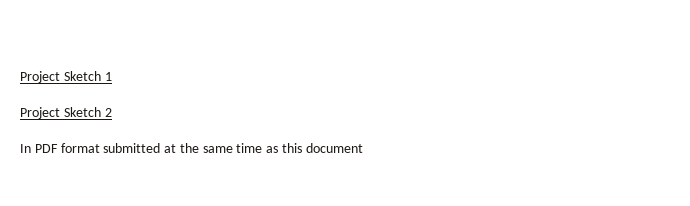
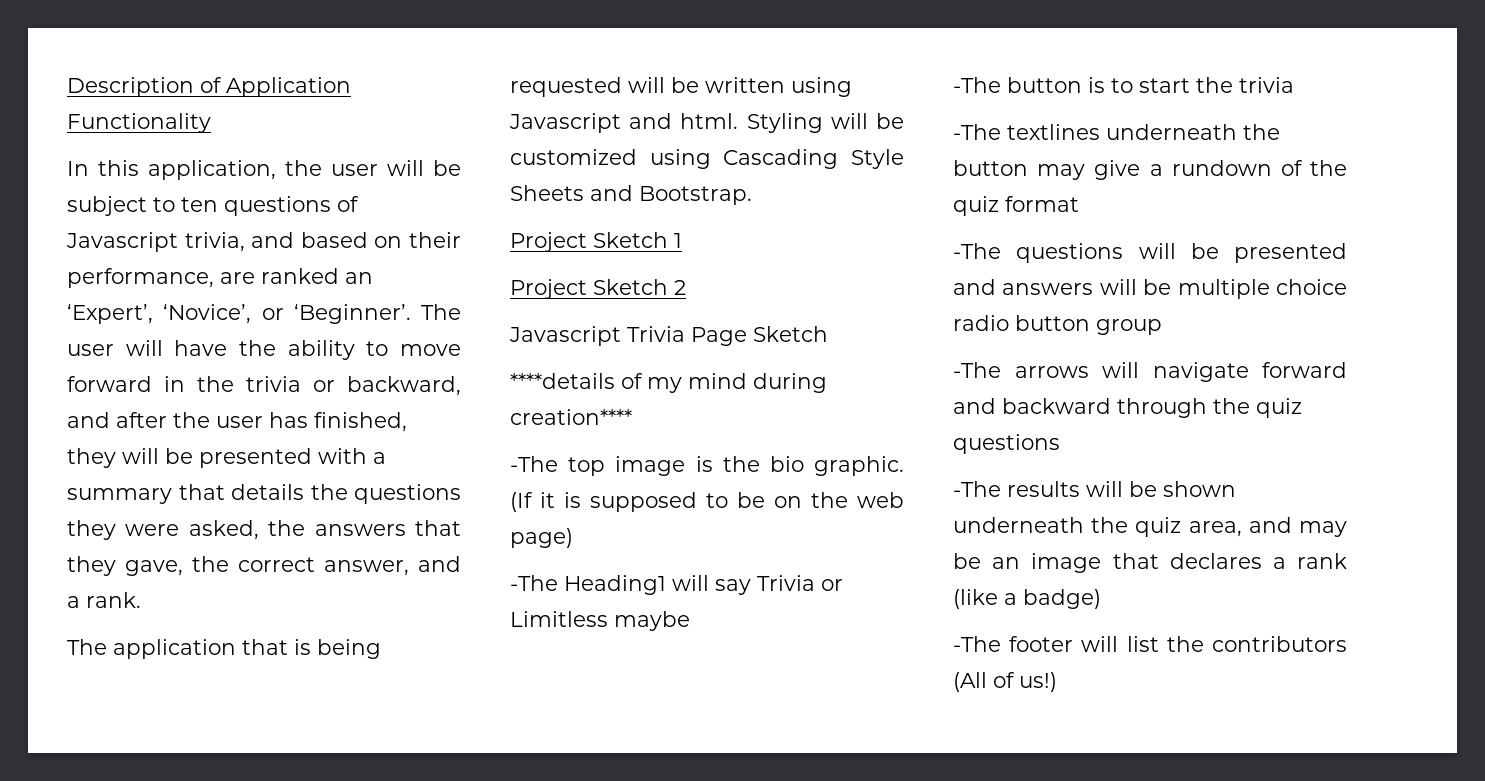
+ Description of Application Functionality
+ In this application, the user will be subject to ten questions of Javascript trivia, and based on their performance, are ranked an ‘Expert’, ‘Novice’, or ‘Beginner’. The user will have the ability to move forward in the trivia or backward, and after the user has finished, they will be presented with a summary that details the questions they were asked, the answers that they gave, the correct answer, and a rank.
+ The application that is being requested will be written using Javascript and html. Styling will be customized using Cascading Style Sheets and Bootstrap.
- In PDF format submitted at the same time as this document
+ Javascript Trivia Page Sketch
+ ****details of my mind during creation****
+ -The top image is the bio graphic. (If it is supposed to be on the web page)
+ -The Heading1 will say Trivia or Limitless maybe
+ -The button is to start the trivia
+ -The textlines underneath the button may give a rundown of the quiz format
+ -The questions will be presented and answers will be multiple choice radio button group
+ -The arrows will navigate forward and backward through the quiz questions
+ -The results will be shown underneath the quiz area, and may be an image that declares a rank (like a badge)
+ -The footer will list the contributors (All of us!)

